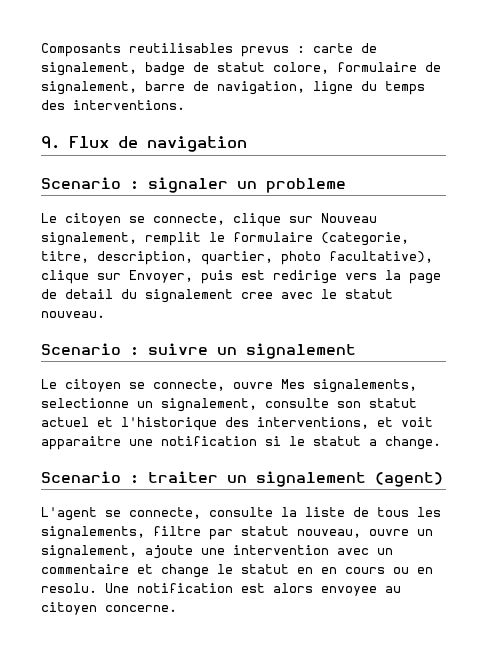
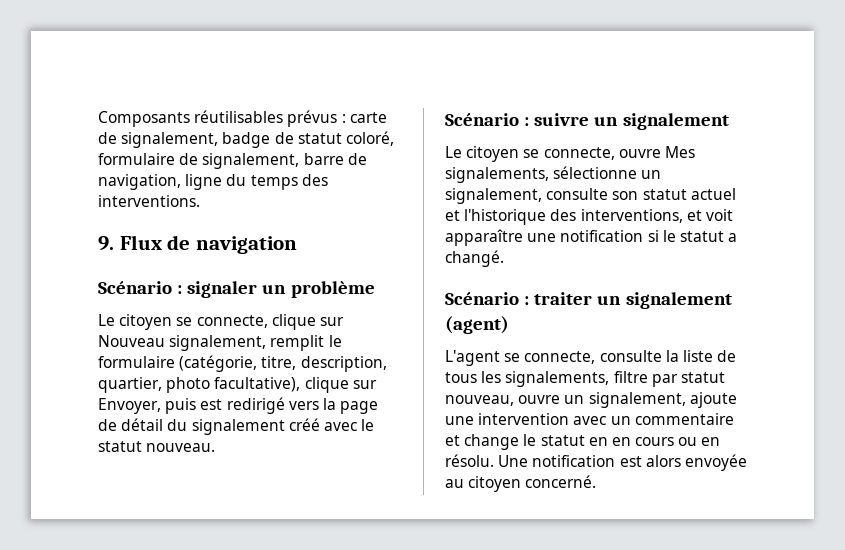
- Composants reutilisables prevus : carte de signalement, badge de statut colore, formulaire de signalement, barre de navigation, ligne du temps des interventions.
+ Composants réutilisables prévus : carte de signalement, badge de statut coloré, formulaire de signalement, barre de navigation, ligne du temps des interventions.
- Scenario : signaler un probleme
+ Scénario : signaler un problème
- Le citoyen se connecte, clique sur Nouveau signalement, remplit le formulaire (categorie, titre, description, quartier, photo facultative), clique sur Envoyer, puis est redirige vers la page de detail du signalement cree avec le statut nouveau.
+ Le citoyen se connecte, clique sur Nouveau signalement, remplit le formulaire (catégorie, titre, description, quartier, photo facultative), clique sur Envoyer, puis est redirigé vers la page de détail du signalement créé avec le statut nouveau.
- Scenario : suivre un signalement
+ Scénario : suivre un signalement
- Le citoyen se connecte, ouvre Mes signalements, selectionne un signalement, consulte son statut actuel et l'historique des interventions, et voit apparaitre une notification si le statut a change.
- Scenario : traiter un signalement (agent)
+ Le citoyen se connecte, ouvre Mes signalements, sélectionne un signalement, consulte son statut actuel et l'historique des interventions, et voit apparaître une notification si le statut a changé.
+ Scénario : traiter un signalement (agent)
- L'agent se connecte, consulte la liste de tous les signalements, filtre par statut nouveau, ouvre un signalement, ajoute une intervention avec un commentaire et change le statut en en cours ou en resolu.
+ L'agent se connecte, consulte la liste de tous les signalements, filtre par statut nouveau, ouvre un signalement, ajoute une intervention avec un commentaire et change le statut en en cours ou en résolu.
- Une notification est alors envoyee au citoyen concerne.
+ Une notification est alors envoyée au citoyen concerné.

